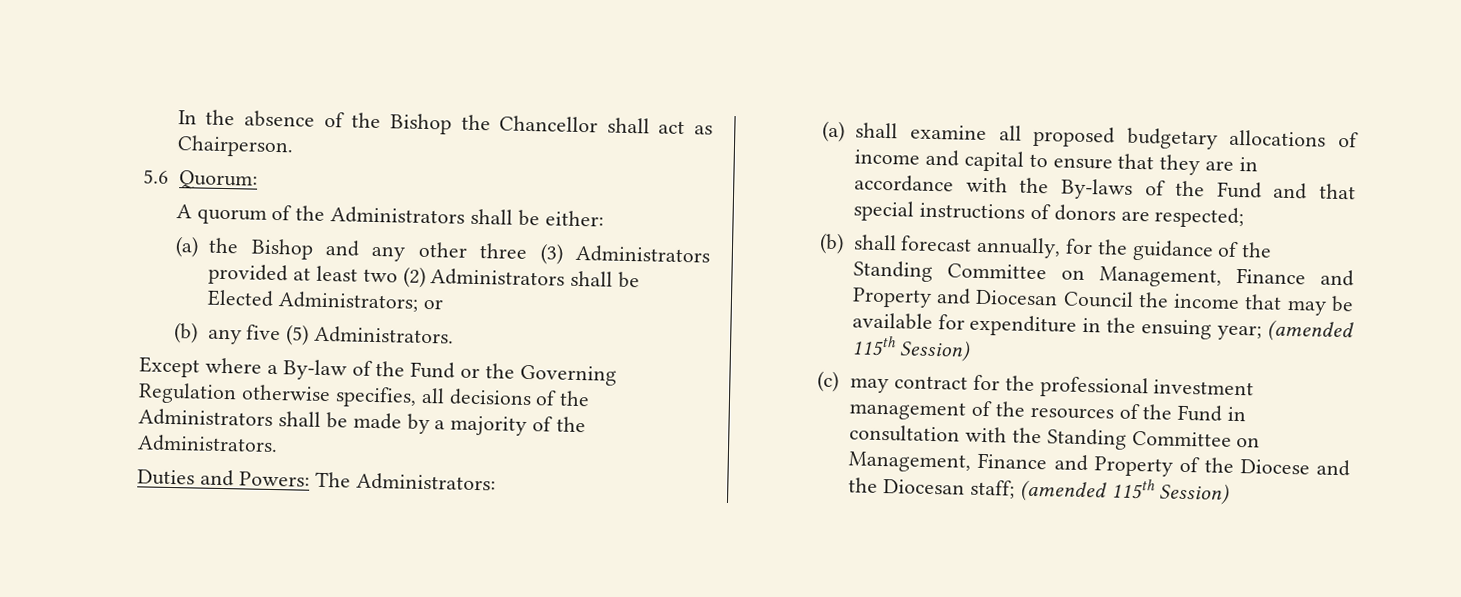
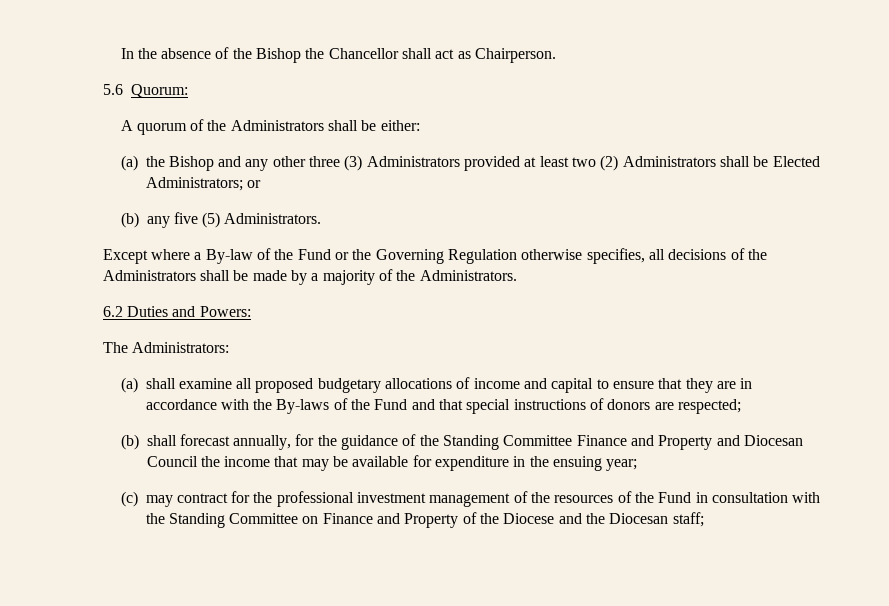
- Duties and Powers: The Administrators:
+ 6.2 Duties and Powers:
+ The Administrators:
- (b) shall forecast annually, for the guidance of the Standing Committee on Management, Finance and Property and Diocesan Council the income that may be available for expenditure in the ensuing year; (amended 115th Session)
+ (b) shall forecast annually, for the guidance of the Standing Committee Finance and Property and Diocesan Council the income that may be available for expenditure in the ensuing year;
- (c) may contract for the professional investment management of the resources of the Fund in consultation with the Standing Committee on Management, Finance and Property of the Diocese and the Diocesan staff; (amended 115th Session)
+ (c) may contract for the professional investment management of the resources of the Fund in consultation with the Standing Committee on Finance and Property of the Diocese and the Diocesan staff;

